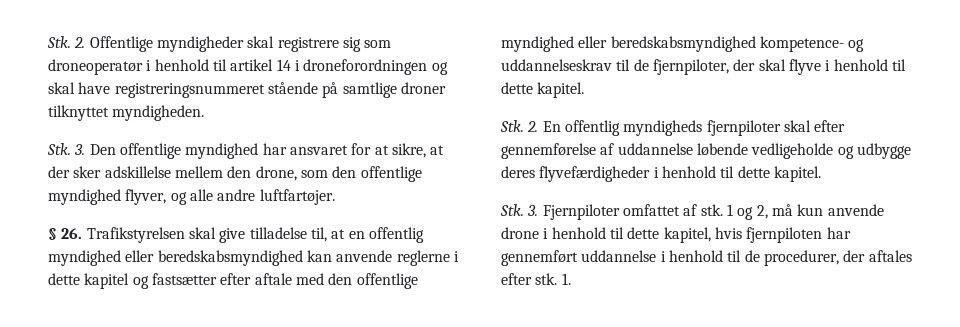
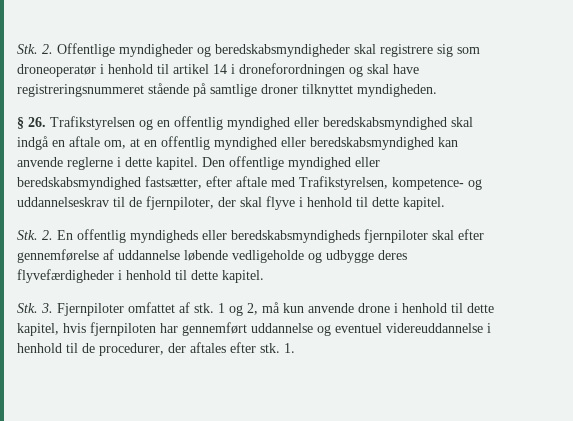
- Stk. 2. Offentlige myndigheder skal registrere sig som droneoperatør i henhold til artikel 14 i droneforordningen og skal have registreringsnummeret stående på samtlige droner tilknyttet myndigheden.
+ Stk. 2. Offentlige myndigheder og beredskabsmyndigheder skal registrere sig som droneoperatør i henhold til artikel 14 i droneforordningen og skal have registreringsnummeret stående på samtlige droner tilknyttet myndigheden.
- Stk. 3. Den offentlige myndighed har ansvaret for at sikre, at der sker adskillelse mellem den drone, som den offentlige myndighed flyver, og alle andre luftfartøjer.
- § 26. Trafikstyrelsen skal give tilladelse til, at en offentlig myndighed eller beredskabsmyndighed kan anvende reglerne i dette kapitel og fastsætter efter aftale med den offentlige myndighed eller beredskabsmyndighed kompetence- og uddannelseskrav til de fjernpiloter, der skal flyve i henhold til dette kapitel.
+ § 26. Trafikstyrelsen og en offentlig myndighed eller beredskabsmyndighed skal indgå en aftale om, at en offentlig myndighed eller beredskabsmyndighed kan anvende reglerne i dette kapitel. Den offentlige myndighed eller beredskabsmyndighed fastsætter, efter aftale med Trafikstyrelsen, kompetence- og uddannelseskrav til de fjernpiloter, der skal flyve i henhold til dette kapitel.
- Stk. 2. En offentlig myndigheds fjernpiloter skal efter gennemførelse af uddannelse løbende vedligeholde og udbygge deres flyvefærdigheder i henhold til dette kapitel.
+ Stk. 2. En offentlig myndigheds eller beredskabsmyndigheds fjernpiloter skal efter gennemførelse af uddannelse løbende vedligeholde og udbygge deres flyvefærdigheder i henhold til dette kapitel.
- 1 og 2, må kun anvende drone i henhold til dette kapitel, hvis fjernpiloten har gennemført uddannelse i henhold til de procedurer, der aftales efter stk.
+ 1 og 2, må kun anvende drone i henhold til dette kapitel, hvis fjernpiloten har gennemført uddannelse og eventuel videreuddannelse i henhold til de procedurer, der aftales efter stk.

